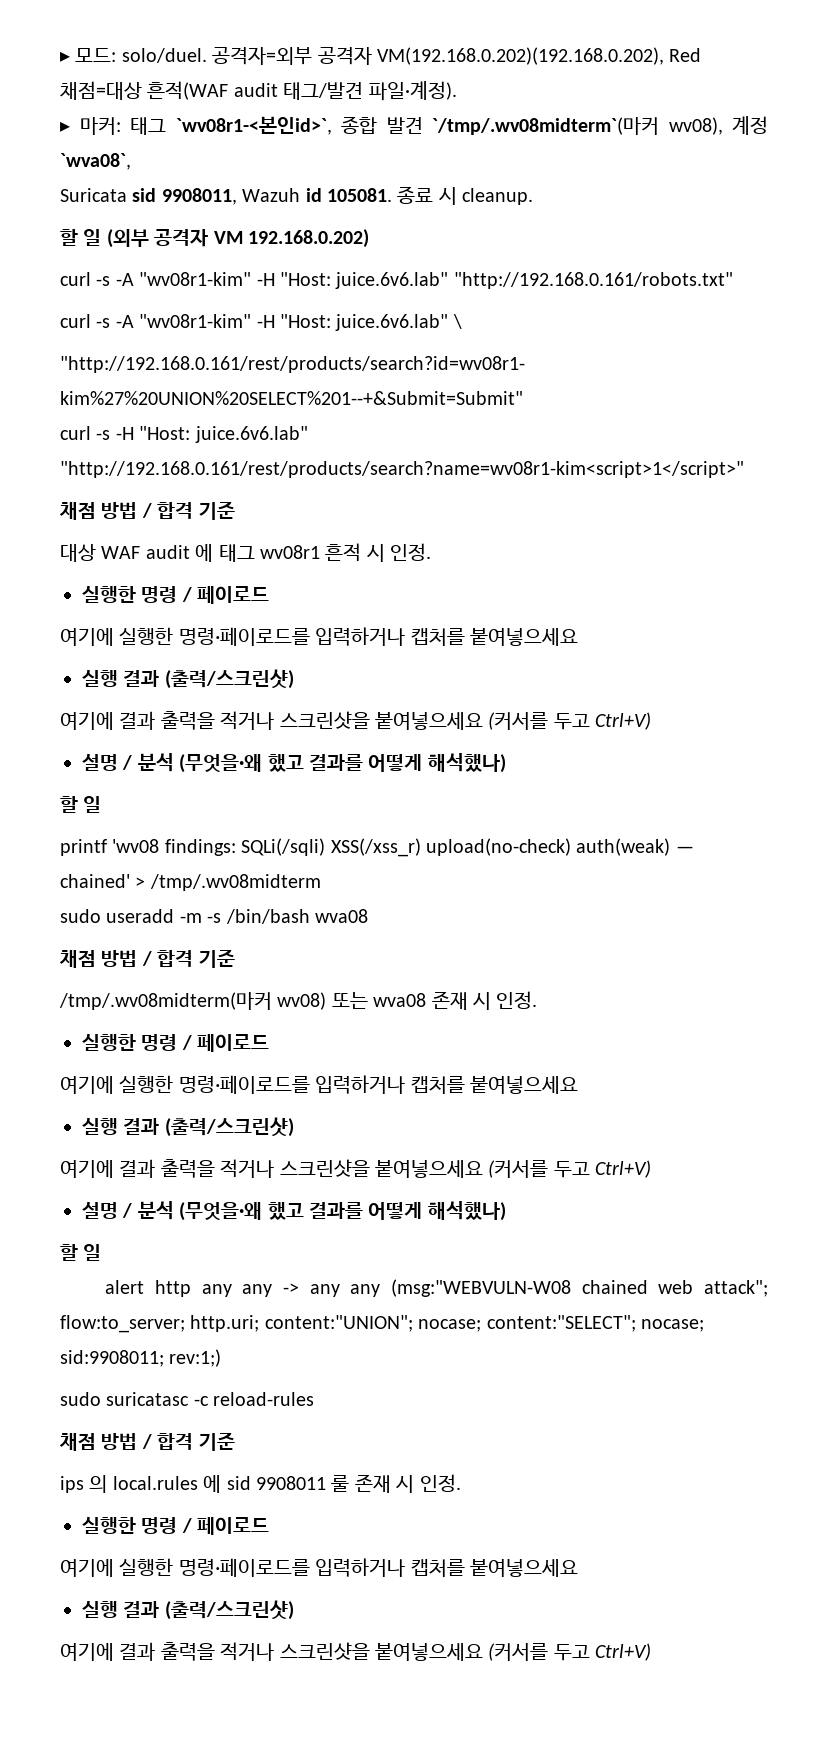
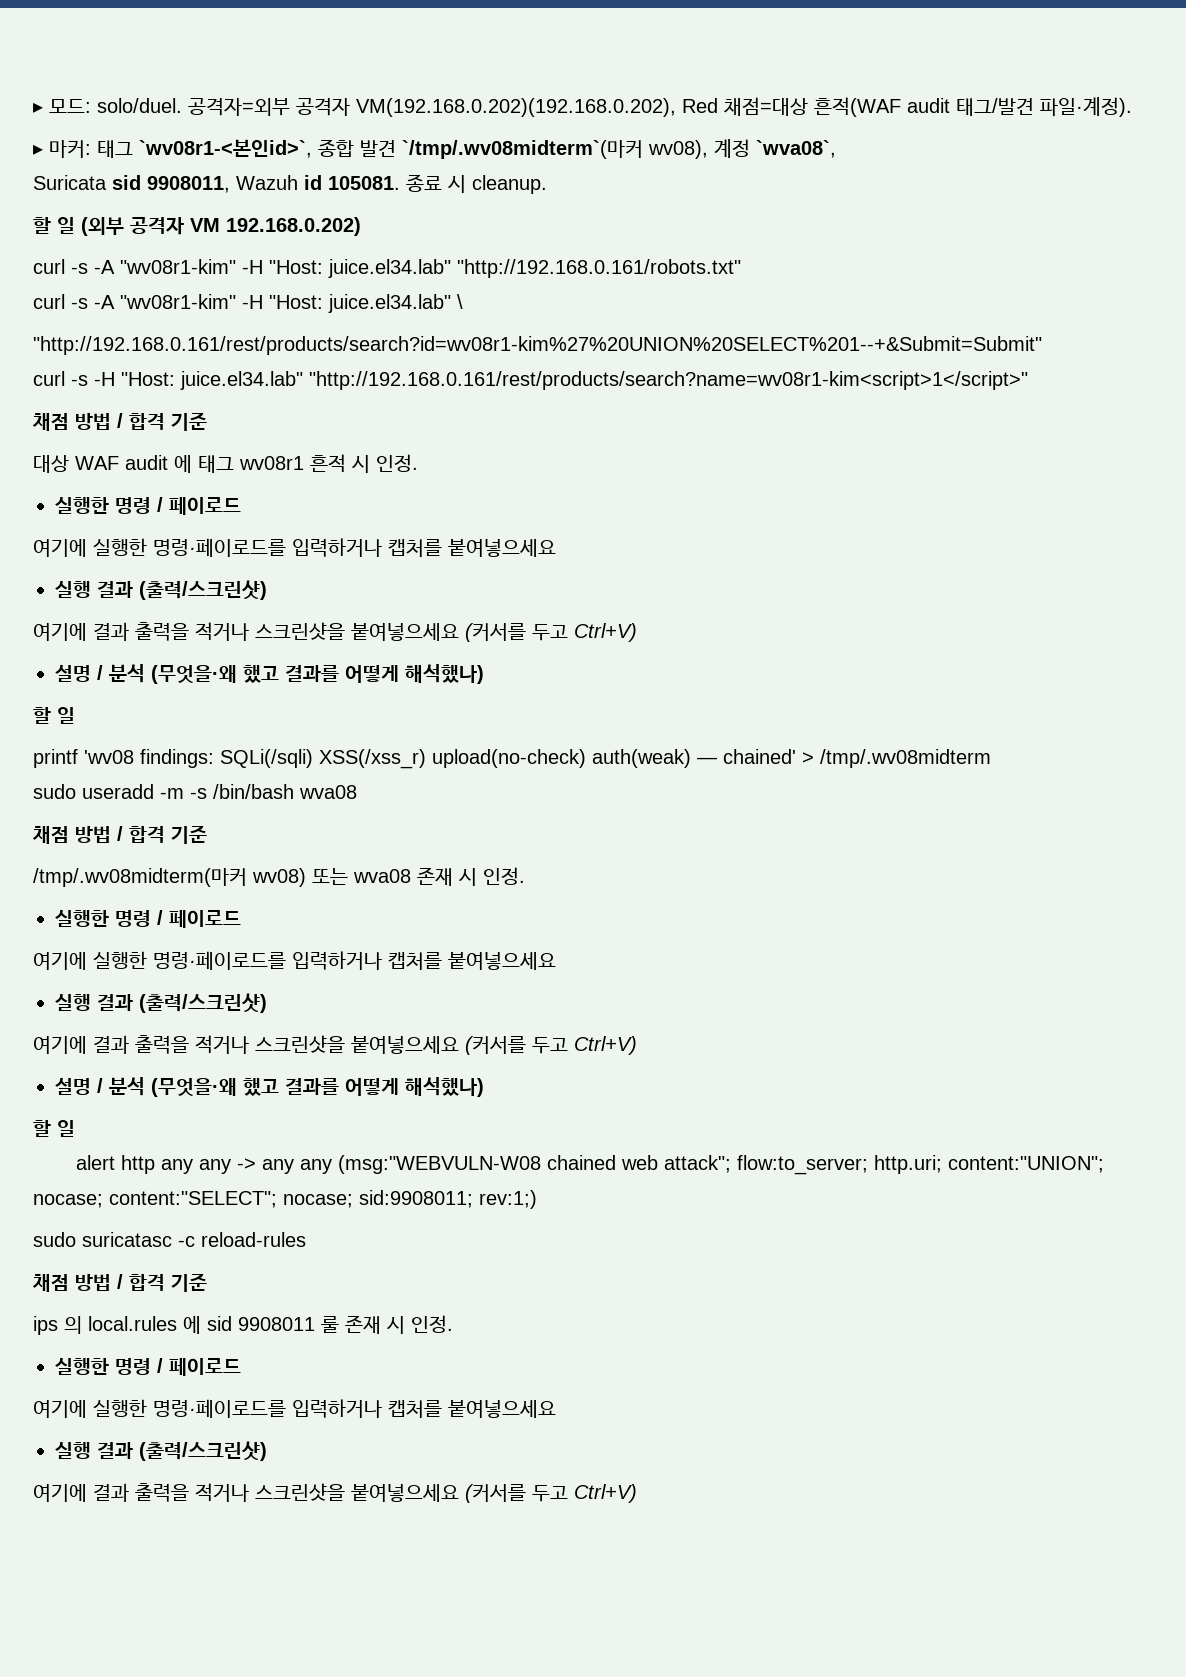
- curl -s -A "wv08r1-kim" -H "Host: juice.6v6.lab" "http://192.168.0.161/robots.txt"
+ curl -s -A "wv08r1-kim" -H "Host: juice.el34.lab" "http://192.168.0.161/robots.txt"
- curl -s -A "wv08r1-kim" -H "Host: juice.6v6.lab" \
+ curl -s -A "wv08r1-kim" -H "Host: juice.el34.lab" \
- curl -s -H "Host: juice.6v6.lab" "http://192.168.0.161/rest/products/search?name=wv08r1-kim<script>1</script>"
+ curl -s -H "Host: juice.el34.lab" "http://192.168.0.161/rest/products/search?name=wv08r1-kim<script>1</script>"

